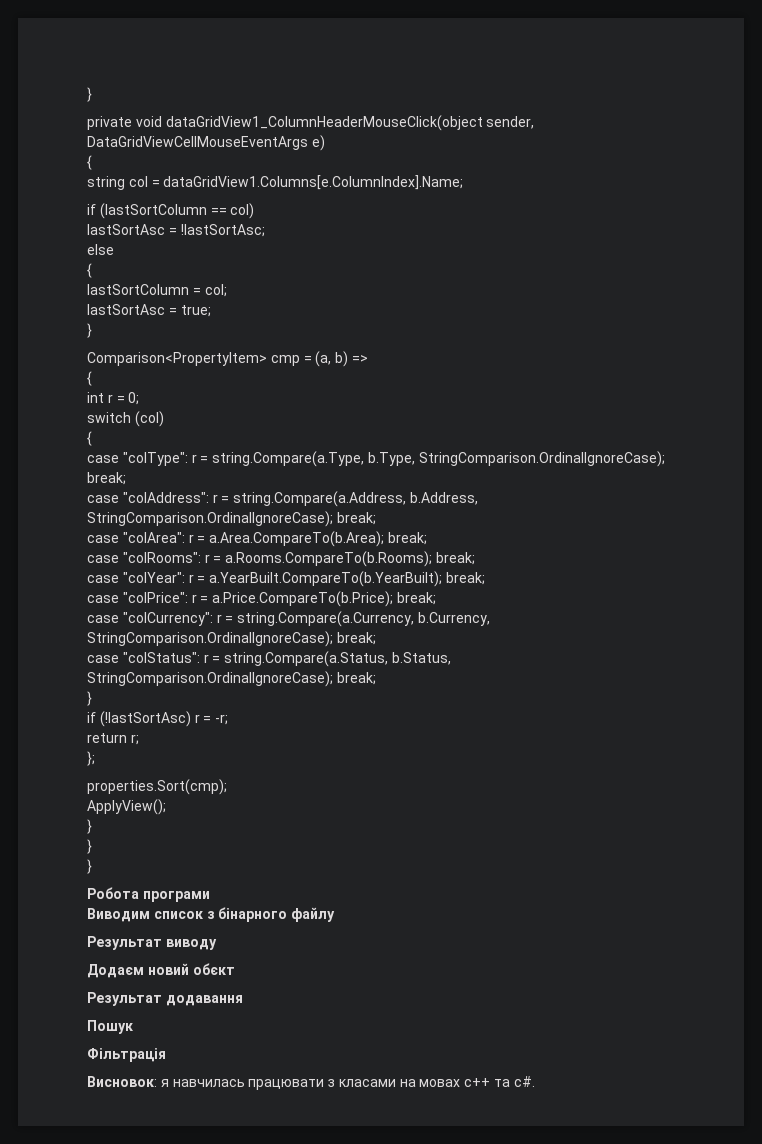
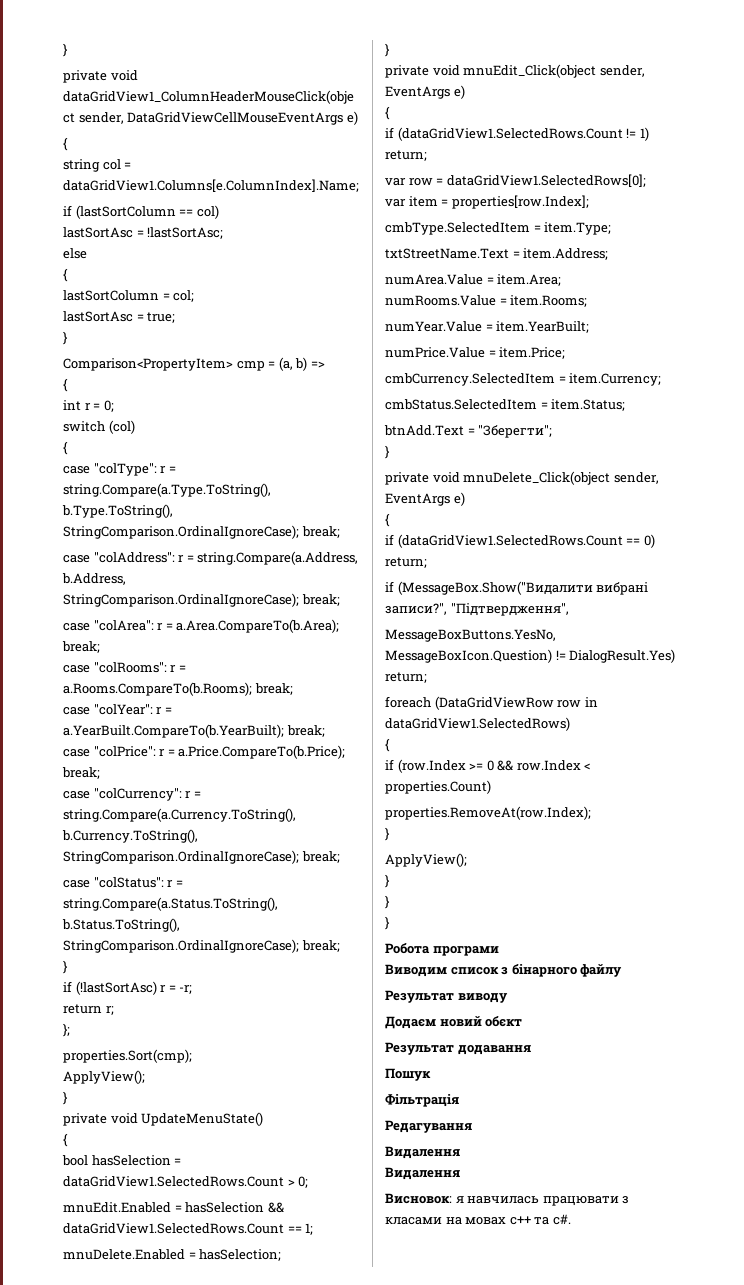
- case "colType": r = string.Compare(a.Type, b.Type, StringComparison.OrdinalIgnoreCase); break;
+ case "colType": r = string.Compare(a.Type.ToString(), b.Type.ToString(), StringComparison.OrdinalIgnoreCase); break;
- case "colCurrency": r = string.Compare(a.Currency, b.Currency, StringComparison.OrdinalIgnoreCase); break;
+ case "colCurrency": r = string.Compare(a.Currency.ToString(), b.Currency.ToString(), StringComparison.OrdinalIgnoreCase); break;
- case "colStatus": r = string.Compare(a.Status, b.Status, StringComparison.OrdinalIgnoreCase); break;
+ case "colStatus": r = string.Compare(a.Status.ToString(), b.Status.ToString(), StringComparison.OrdinalIgnoreCase); break;
+ private void UpdateMenuState()
+ {
+ bool hasSelection = dataGridView1.SelectedRows.Count > 0;
+ mnuEdit.Enabled = hasSelection && dataGridView1.SelectedRows.Count == 1;
+ mnuDelete.Enabled = hasSelection;
+ }
+ private void mnuEdit_Click(object sender, EventArgs e)
+ {
+ if (dataGridView1.SelectedRows.Count != 1) return;
+ var row = dataGridView1.SelectedRows[0];
+ var item = properties[row.Index];
+ cmbType.SelectedItem = item.Type;
+ txtStreetName.Text = item.Address;
+ numArea.Value = item.Area;
+ numRooms.Value = item.Rooms;
+ numYear.Value = item.YearBuilt;
+ numPrice.Value = item.Price;
+ cmbCurrency.SelectedItem = item.Currency;
+ cmbStatus.SelectedItem = item.Status;
+ btnAdd.Text = "Зберегти";
+ }
+ private void mnuDelete_Click(object sender, EventArgs e)
+ {
+ if (dataGridView1.SelectedRows.Count == 0) return;
+ if (MessageBox.Show("Видалити вибрані записи?", "Підтвердження",
+ MessageBoxButtons.YesNo, MessageBoxIcon.Question) != DialogResult.Yes) return;
+ foreach (DataGridViewRow row in dataGridView1.SelectedRows)
+ {
+ if (row.Index >= 0 && row.Index < properties.Count)
+ properties.RemoveAt(row.Index);
+ }
+ ApplyView();
+ }
+ Редагування
+ Видалення
+ Видалення

